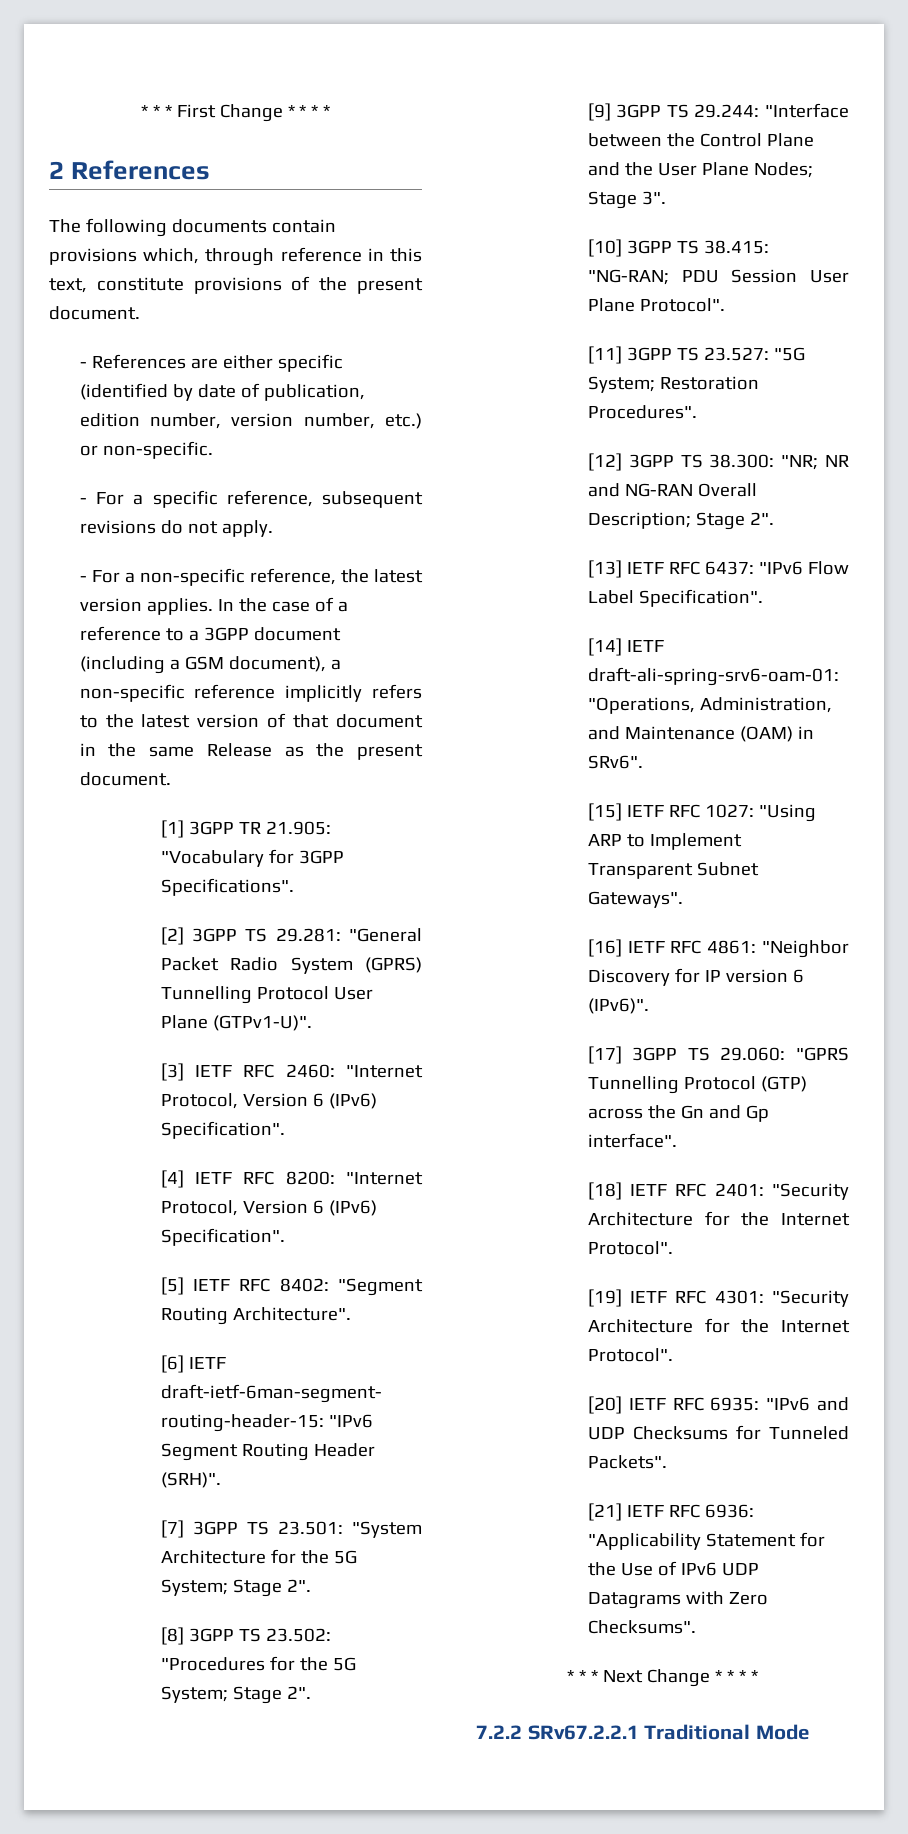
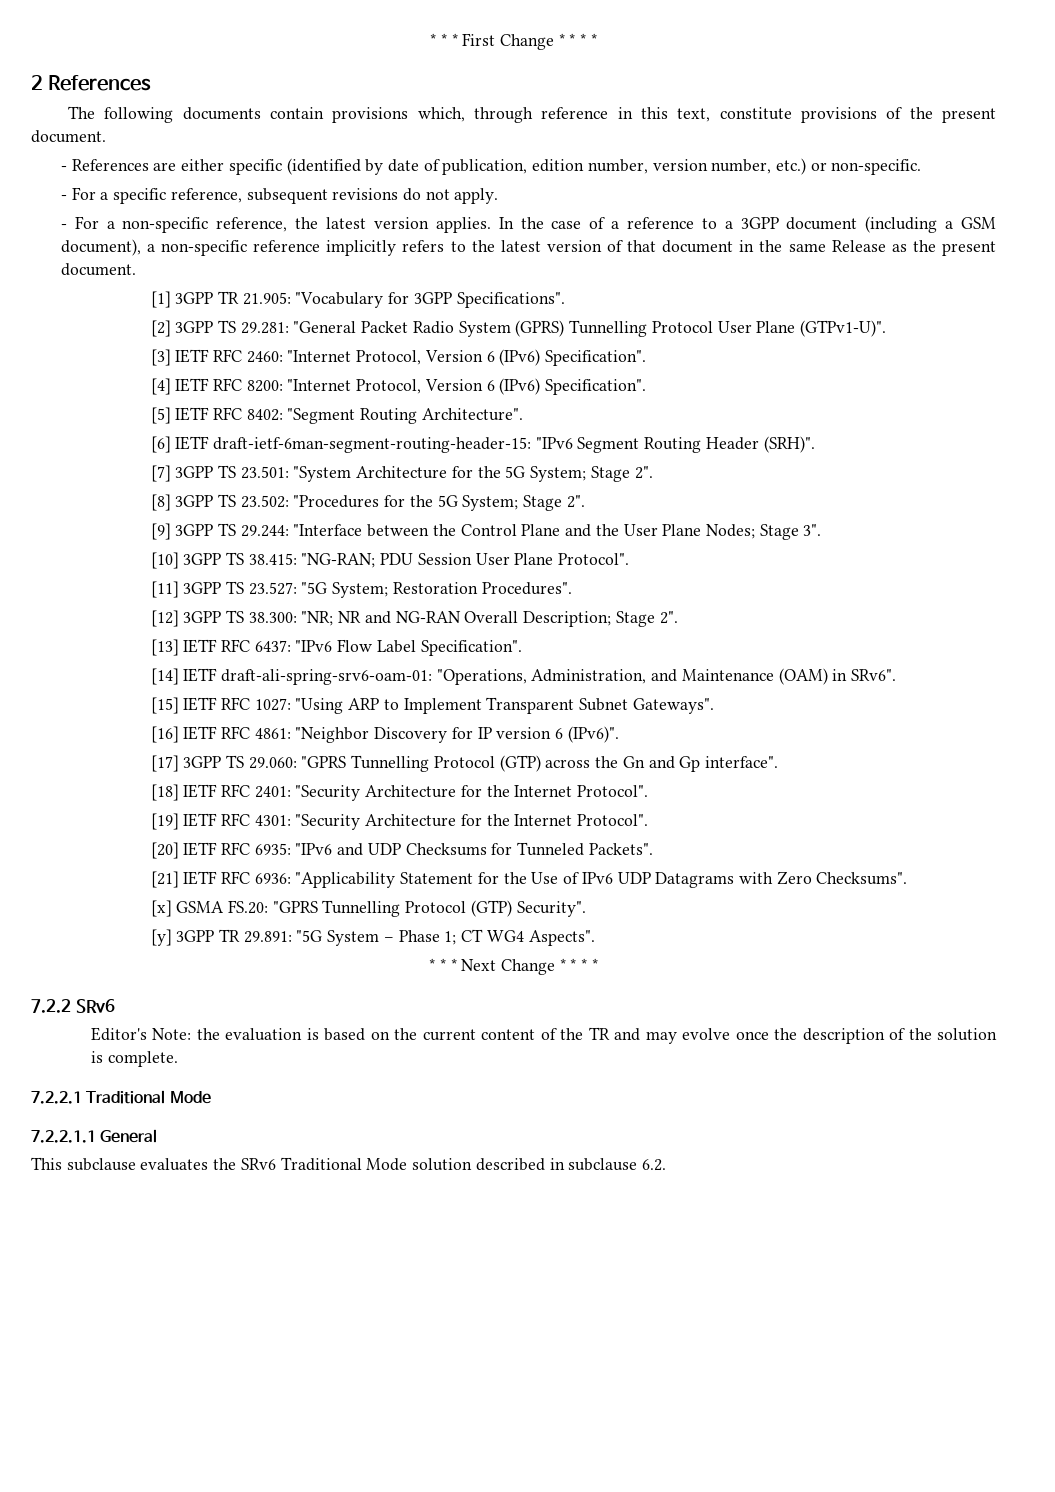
+ [x] GSMA FS.20: "GPRS Tunnelling Protocol (GTP) Security".
+ [y] 3GPP TR 29.891: "5G System – Phase 1; CT WG4 Aspects".
- 7.2.2 SRv67.2.2.1 Traditional Mode
+ 7.2.2 SRv6
+ Editor's Note: the evaluation is based on the current content of the TR and may evolve once the description of the solution is complete.
+ 7.2.2.1 Traditional Mode
+ 7.2.2.1.1 General
+ This subclause evaluates the SRv6 Traditional Mode solution described in subclause 6.2.

